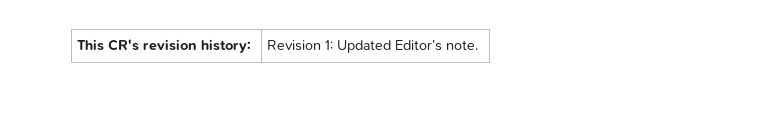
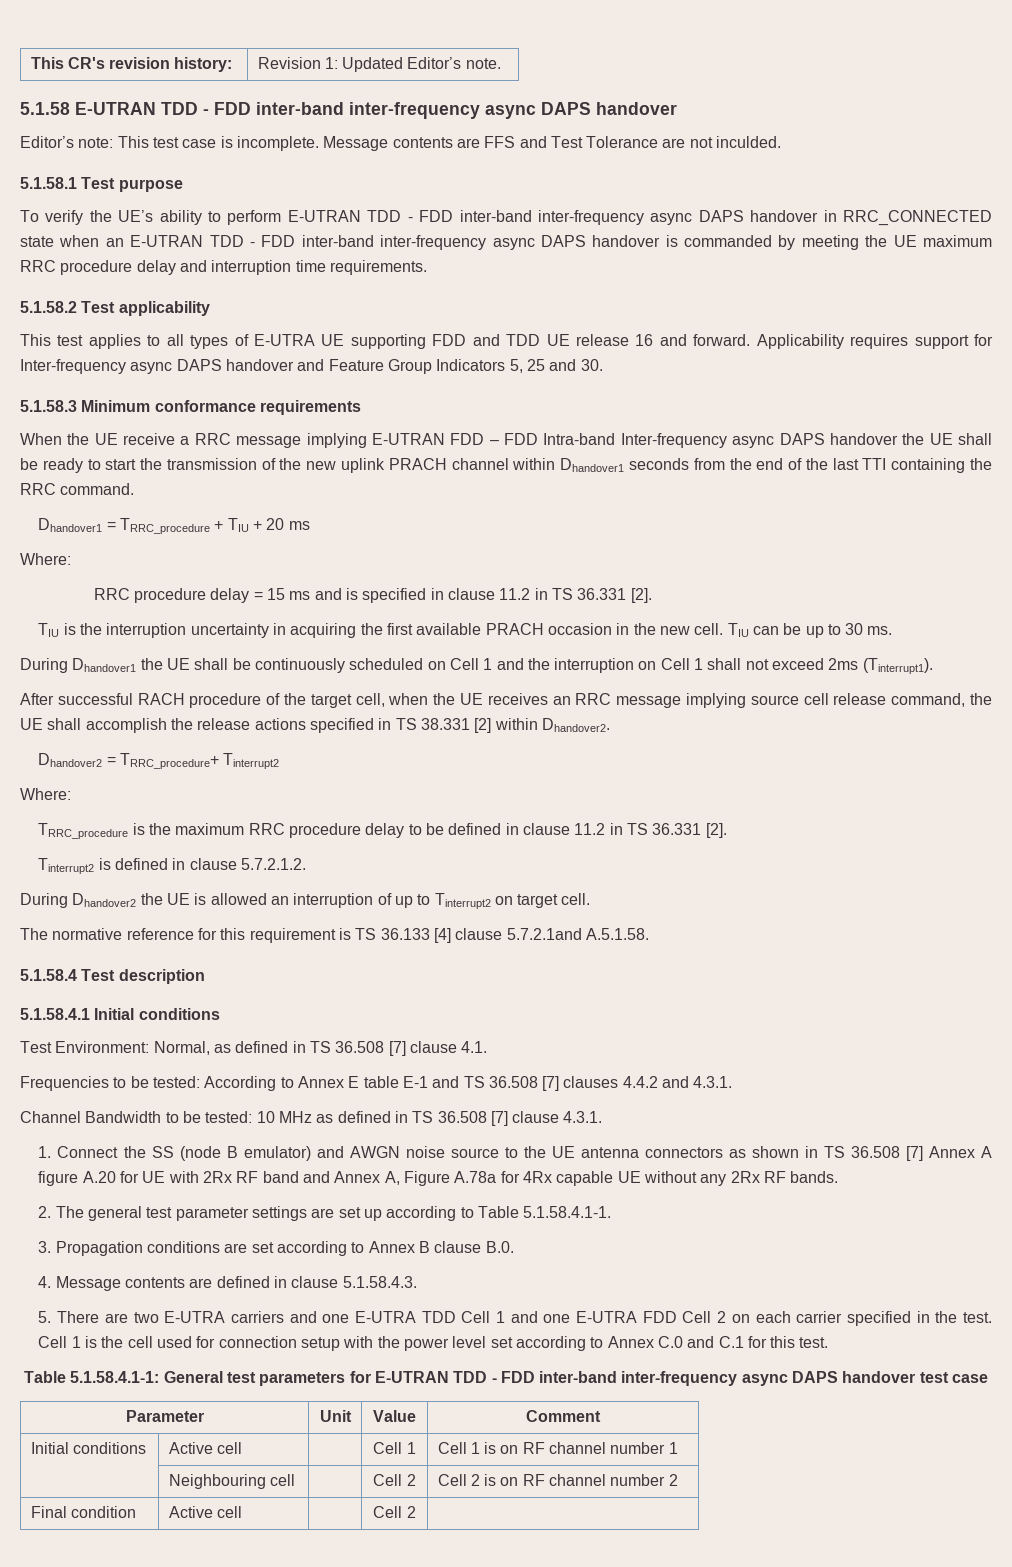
+ 5.1.58 E-UTRAN TDD - FDD inter-band inter-frequency async DAPS handover
+ Editor’s note: This test case is incomplete. Message contents are FFS and Test Tolerance are not inculded.
+ 5.1.58.1 Test purpose
+ To verify the UE’s ability to perform E-UTRAN TDD - FDD inter-band inter-frequency async DAPS handover in RRC_CONNECTED state when an E-UTRAN TDD - FDD inter-band inter-frequency async DAPS handover is commanded by meeting the UE maximum RRC procedure delay and interruption time requirements.
+ 5.1.58.2 Test applicability
+ This test applies to all types of E-UTRA UE supporting FDD and TDD UE release 16 and forward. Applicability requires support for Inter-frequency async DAPS handover and Feature Group Indicators 5, 25 and 30.
+ 5.1.58.3 Minimum conformance requirements
+ When the UE receive a RRC message implying E-UTRAN FDD – FDD Intra-band Inter-frequency async DAPS handover the UE shall be ready to start the transmission of the new uplink PRACH channel within Dhandover1 seconds from the end of the last TTI containing the RRC command.
+ Dhandover1 = TRRC_procedure + TIU + 20 ms
+ Where:
+ RRC procedure delay = 15 ms and is specified in clause 11.2 in TS 36.331 [2].
+ TIU is the interruption uncertainty in acquiring the first available PRACH occasion in the new cell. TIU can be up to 30 ms.
+ During Dhandover1 the UE shall be continuously scheduled on Cell 1 and the interruption on Cell 1 shall not exceed 2ms (Tinterrupt1).
+ After successful RACH procedure of the target cell, when the UE receives an RRC message implying source cell release command, the UE shall accomplish the release actions specified in TS 38.331 [2] within Dhandover2.
+ Dhandover2 = TRRC_procedure+ Tinterrupt2
+ Where:
+ TRRC_procedure is the maximum RRC procedure delay to be defined in clause 11.2 in TS 36.331 [2].
+ Tinterrupt2 is defined in clause 5.7.2.1.2.
+ During Dhandover2 the UE is allowed an interruption of up to Tinterrupt2 on target cell.
+ The normative reference for this requirement is TS 36.133 [4] clause 5.7.2.1and A.5.1.58.
+ 5.1.58.4 Test description
+ 5.1.58.4.1 Initial conditions
+ Test Environment: Normal, as defined in TS 36.508 [7] clause 4.1.
+ Frequencies to be tested: According to Annex E table E-1 and TS 36.508 [7] clauses 4.4.2 and 4.3.1.
+ Channel Bandwidth to be tested: 10 MHz as defined in TS 36.508 [7] clause 4.3.1.
+ 1. Connect the SS (node B emulator) and AWGN noise source to the UE antenna connectors as shown in TS 36.508 [7] Annex A figure A.20 for UE with 2Rx RF band and Annex A, Figure A.78a for 4Rx capable UE without any 2Rx RF bands.
+ 2. The general test parameter settings are set up according to Table 5.1.58.4.1-1.
+ 3. Propagation conditions are set according to Annex B clause B.0.
+ 4. Message contents are defined in clause 5.1.58.4.3.
+ 5. There are two E-UTRA carriers and one E-UTRA TDD Cell 1 and one E-UTRA FDD Cell 2 on each carrier specified in the test. Cell 1 is the cell used for connection setup with the power level set according to Annex C.0 and C.1 for this test.
+ Table 5.1.58.4.1-1: General test parameters for E-UTRAN TDD - FDD inter-band inter-frequency async DAPS handover test case
+ Parameter | Unit | Value | Comment
+ Initial conditions | Active cell | | Cell 1 | Cell 1 is on RF channel number 1
+ | Neighbouring cell | | Cell 2 | Cell 2 is on RF channel number 2
+ Final condition | Active cell | | Cell 2 |

